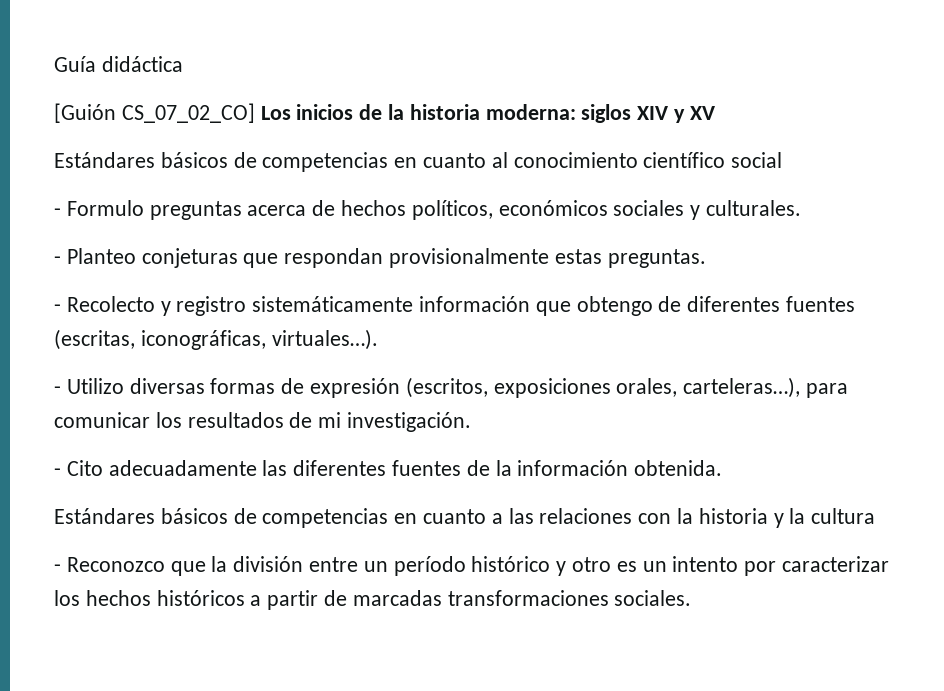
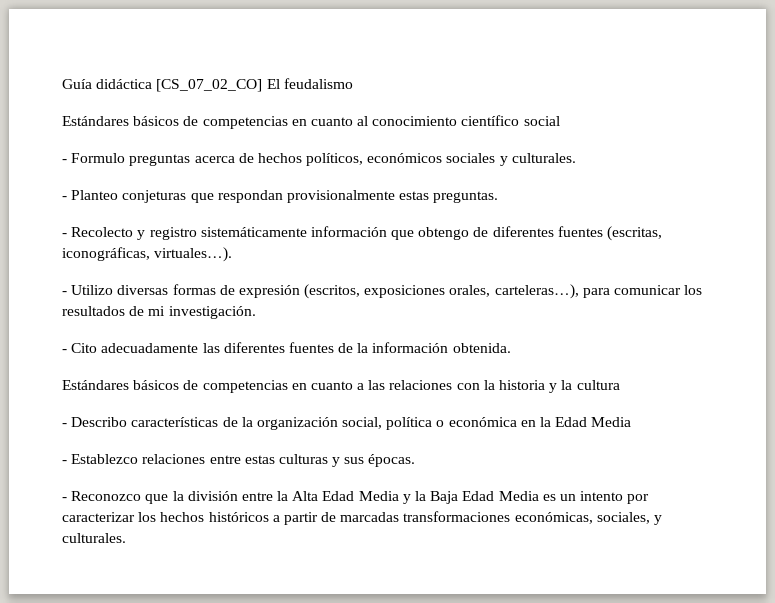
- Guía didáctica
- [Guión CS_07_02_CO] Los inicios de la historia moderna: siglos XIV y XV
+ Guía didáctica [CS_07_02_CO] El feudalismo
+ - Describo características de la organización social, política o económica en la Edad Media
+ - Establezco relaciones entre estas culturas y sus épocas.
- - Reconozco que la división entre un período histórico y otro es un intento por caracterizar los hechos históricos a partir de marcadas transformaciones sociales.
+ - Reconozco que la división entre la Alta Edad Media y la Baja Edad Media es un intento por caracterizar los hechos históricos a partir de marcadas transformaciones económicas, sociales, y culturales.

